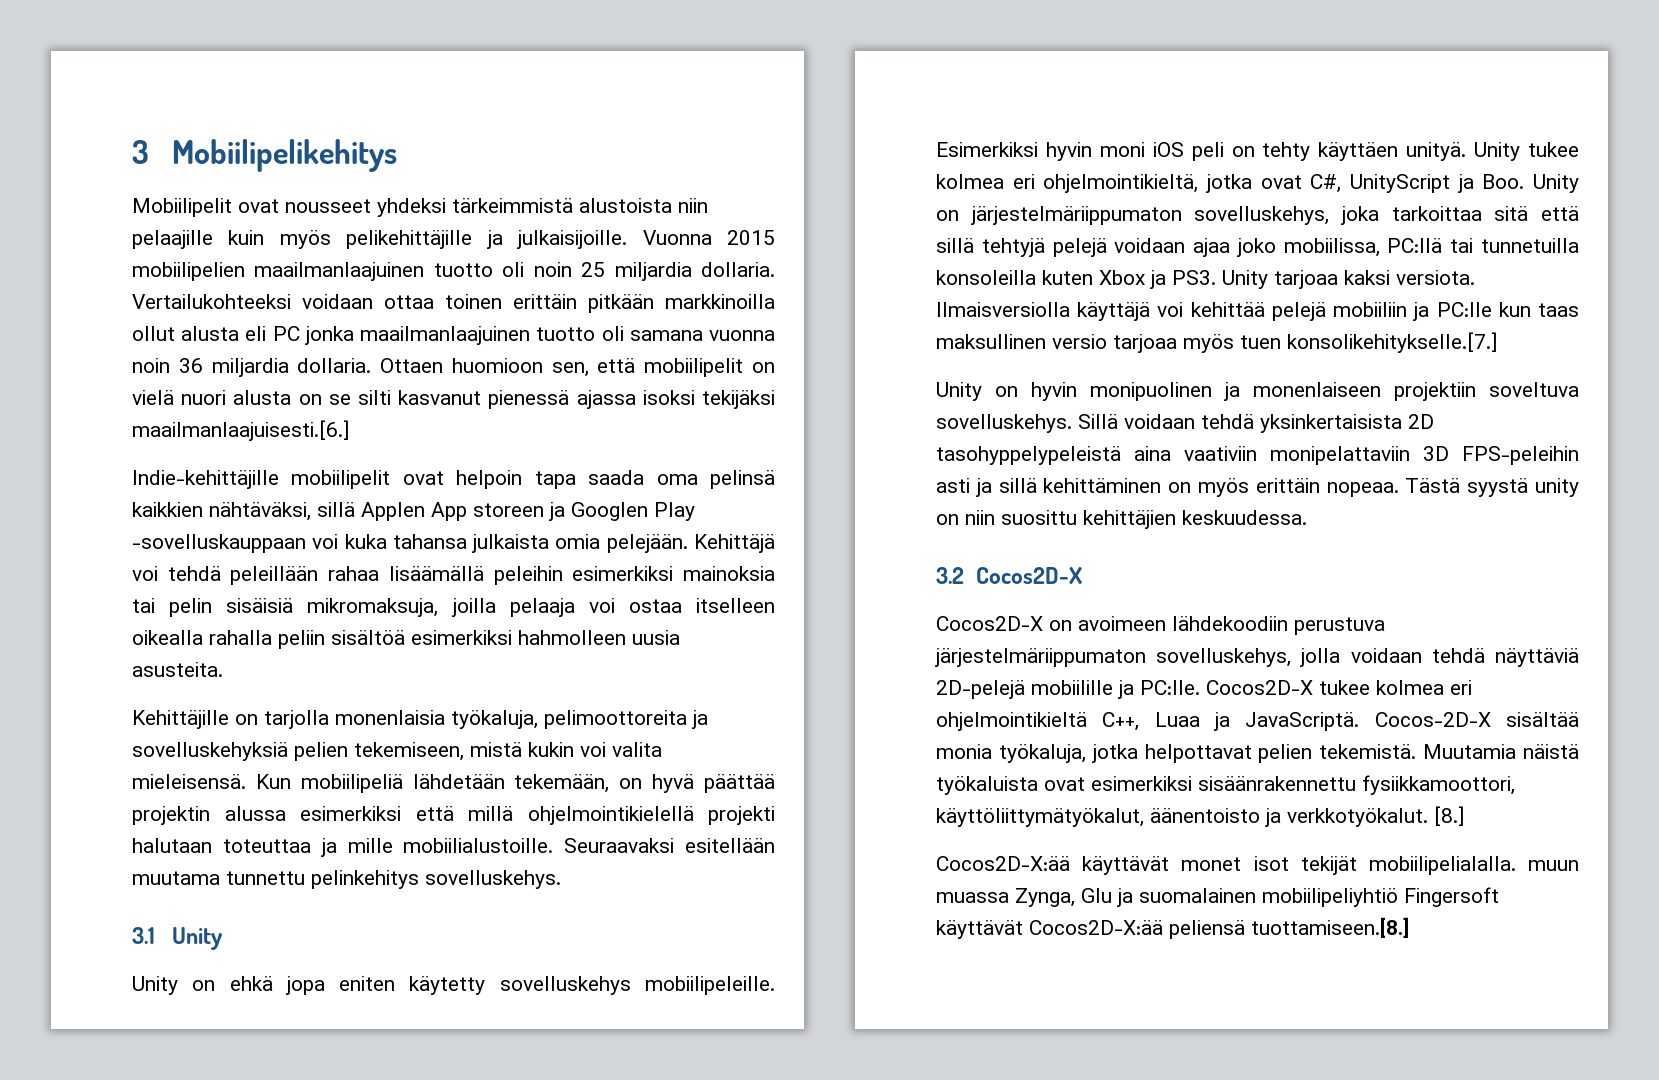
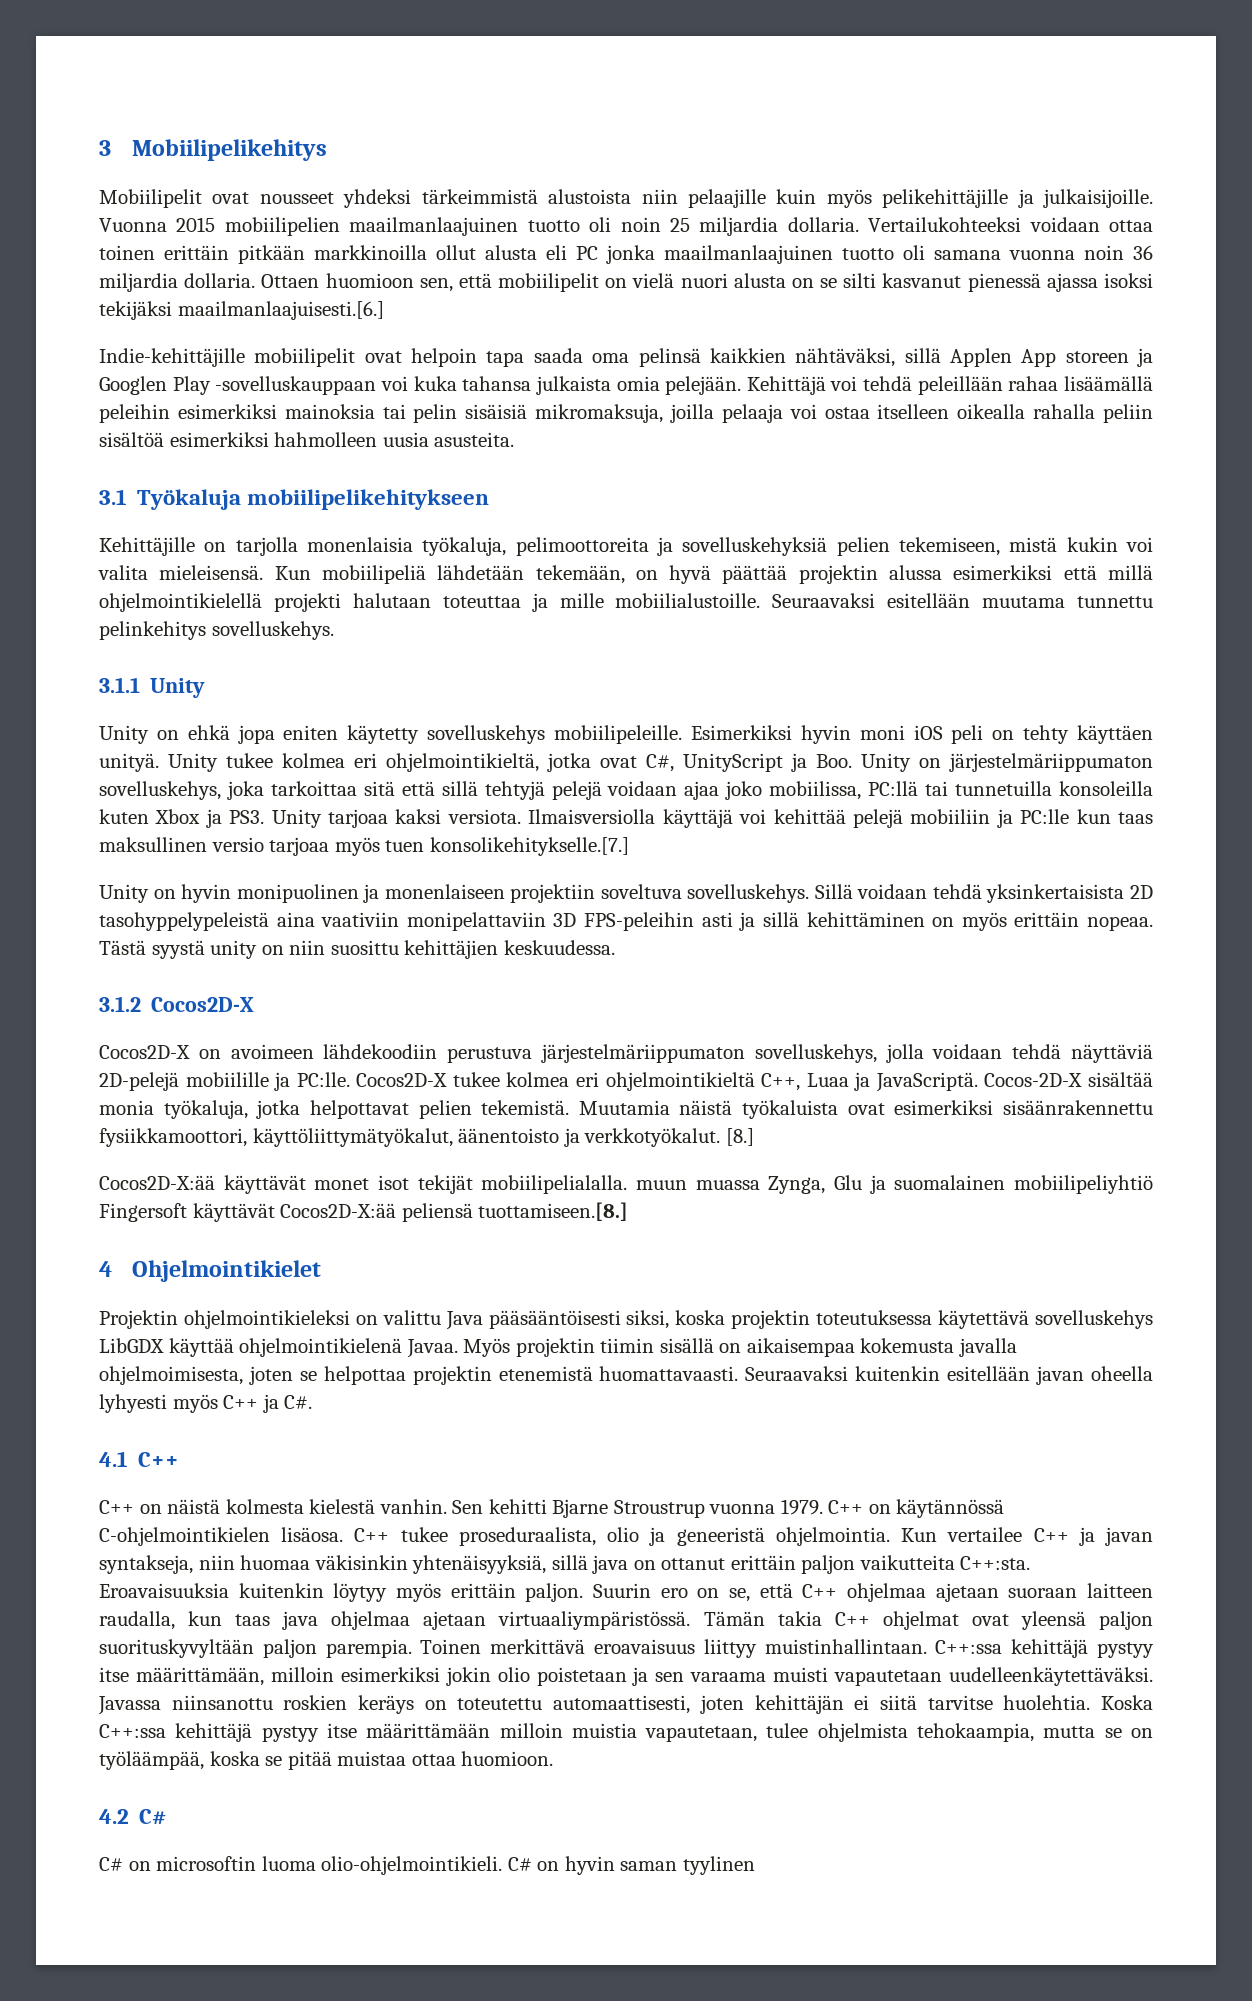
+ 3.1 Työkaluja mobiilipelikehitykseen
- 3.1 Unity
+ 3.1.1 Unity
- 3.2 Cocos2D-X
+ 3.1.2 Cocos2D-X
+ 4 Ohjelmointikielet
+ Projektin ohjelmointikieleksi on valittu Java pääsääntöisesti siksi, koska projektin toteutuksessa käytettävä sovelluskehys LibGDX käyttää ohjelmointikielenä Javaa. Myös projektin tiimin sisällä on aikaisempaa kokemusta javalla ohjelmoimisesta, joten se helpottaa projektin etenemistä huomattavaasti. Seuraavaksi kuitenkin esitellään javan oheella lyhyesti myös C++ ja C#.
+ 4.1 C++
+ C++ on näistä kolmesta kielestä vanhin. Sen kehitti Bjarne Stroustrup vuonna 1979. C++ on käytännössä C-ohjelmointikielen lisäosa. C++ tukee proseduraalista, olio ja geneeristä ohjelmointia. Kun vertailee C++ ja javan syntakseja, niin huomaa väkisinkin yhtenäisyyksiä, sillä java on ottanut erittäin paljon vaikutteita C++:sta. Eroavaisuuksia kuitenkin löytyy myös erittäin paljon. Suurin ero on se, että C++ ohjelmaa ajetaan suoraan laitteen raudalla, kun taas java ohjelmaa ajetaan virtuaaliympäristössä. Tämän takia C++ ohjelmat ovat yleensä paljon suorituskyvyltään paljon parempia. Toinen merkittävä eroavaisuus liittyy muistinhallintaan. C++:ssa kehittäjä pystyy itse määrittämään, milloin esimerkiksi jokin olio poistetaan ja sen varaama muisti vapautetaan uudelleenkäytettäväksi. Javassa niinsanottu roskien keräys on toteutettu automaattisesti, joten kehittäjän ei siitä tarvitse huolehtia. Koska C++:ssa kehittäjä pystyy itse määrittämään milloin muistia vapautetaan, tulee ohjelmista tehokaampia, mutta se on työläämpää, koska se pitää muistaa ottaa huomioon.
+ 4.2 C#
+ C# on microsoftin luoma olio-ohjelmointikieli. C# on hyvin saman tyylinen

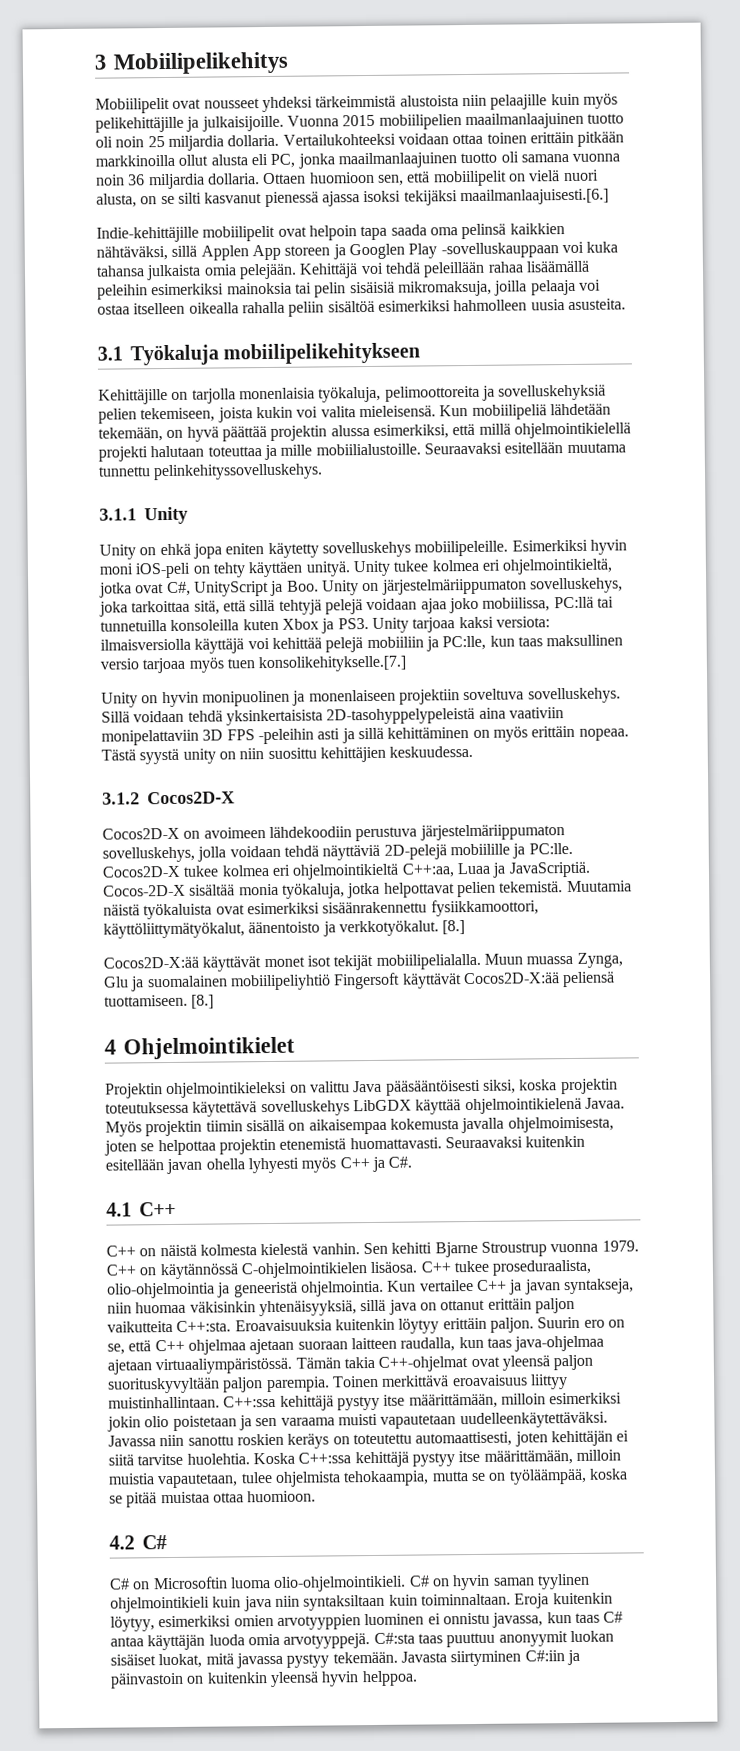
- Vertailukohteeksi voidaan ottaa toinen erittäin pitkään markkinoilla ollut alusta eli PC jonka maailmanlaajuinen tuotto oli samana vuonna noin 36 miljardia dollaria.
+ Vertailukohteeksi voidaan ottaa toinen erittäin pitkään markkinoilla ollut alusta eli PC, jonka maailmanlaajuinen tuotto oli samana vuonna noin 36 miljardia dollaria.
- Ottaen huomioon sen, että mobiilipelit on vielä nuori alusta on se silti kasvanut pienessä ajassa isoksi tekijäksi maailmanlaajuisesti.[6.]
+ Ottaen huomioon sen, että mobiilipelit on vielä nuori alusta, on se silti kasvanut pienessä ajassa isoksi tekijäksi maailmanlaajuisesti.[6.]
- Kehittäjille on tarjolla monenlaisia työkaluja, pelimoottoreita ja sovelluskehyksiä pelien tekemiseen, mistä kukin voi valita mieleisensä.
+ Kehittäjille on tarjolla monenlaisia työkaluja, pelimoottoreita ja sovelluskehyksiä pelien tekemiseen, joista kukin voi valita mieleisensä.
- Kun mobiilipeliä lähdetään tekemään, on hyvä päättää projektin alussa esimerkiksi että millä ohjelmointikielellä projekti halutaan toteuttaa ja mille mobiilialustoille.
+ Kun mobiilipeliä lähdetään tekemään, on hyvä päättää projektin alussa esimerkiksi, että millä ohjelmointikielellä projekti halutaan toteuttaa ja mille mobiilialustoille.
- Seuraavaksi esitellään muutama tunnettu pelinkehitys sovelluskehys.
+ Seuraavaksi esitellään muutama tunnettu pelinkehityssovelluskehys.
- Esimerkiksi hyvin moni iOS peli on tehty käyttäen unityä.
+ Esimerkiksi hyvin moni iOS-peli on tehty käyttäen unityä.
- Unity tukee kolmea eri ohjelmointikieltä, jotka ovat C#, UnityScript ja Boo. Unity on järjestelmäriippumaton sovelluskehys, joka tarkoittaa sitä että sillä tehtyjä pelejä voidaan ajaa joko mobiilissa, PC:llä tai tunnetuilla konsoleilla kuten Xbox ja PS3. Unity tarjoaa kaksi versiota. Ilmaisversiolla käyttäjä voi kehittää pelejä mobiiliin ja PC:lle kun taas maksullinen versio tarjoaa myös tuen konsolikehitykselle.[7.]
+ Unity tukee kolmea eri ohjelmointikieltä, jotka ovat C#, UnityScript ja Boo. Unity on järjestelmäriippumaton sovelluskehys, joka tarkoittaa sitä, että sillä tehtyjä pelejä voidaan ajaa joko mobiilissa, PC:llä tai tunnetuilla konsoleilla kuten Xbox ja PS3. Unity tarjoaa kaksi versiota: ilmaisversiolla käyttäjä voi kehittää pelejä mobiiliin ja PC:lle, kun taas maksullinen versio tarjoaa myös tuen konsolikehitykselle.[7.]
- Sillä voidaan tehdä yksinkertaisista 2D tasohyppelypeleistä aina vaativiin monipelattaviin 3D FPS-peleihin asti ja sillä kehittäminen on myös erittäin nopeaa.
+ Sillä voidaan tehdä yksinkertaisista 2D-tasohyppelypeleistä aina vaativiin monipelattaviin 3D FPS -peleihin asti ja sillä kehittäminen on myös erittäin nopeaa.
- Cocos2D-X tukee kolmea eri ohjelmointikieltä C++, Luaa ja JavaScriptä.
+ Cocos2D-X tukee kolmea eri ohjelmointikieltä C++:aa, Luaa ja JavaScriptiä.
- Cocos2D-X:ää käyttävät monet isot tekijät mobiilipelialalla. muun muassa Zynga, Glu ja suomalainen mobiilipeliyhtiö Fingersoft käyttävät Cocos2D-X:ää peliensä tuottamiseen.[8.]
+ Cocos2D-X:ää käyttävät monet isot tekijät mobiilipelialalla. Muun muassa Zynga, Glu ja suomalainen mobiilipeliyhtiö Fingersoft käyttävät Cocos2D-X:ää peliensä tuottamiseen. [8.]
- Myös projektin tiimin sisällä on aikaisempaa kokemusta javalla ohjelmoimisesta, joten se helpottaa projektin etenemistä huomattavaasti.
+ Myös projektin tiimin sisällä on aikaisempaa kokemusta javalla ohjelmoimisesta, joten se helpottaa projektin etenemistä huomattavasti.
- Seuraavaksi kuitenkin esitellään javan oheella lyhyesti myös C++ ja C#.
+ Seuraavaksi kuitenkin esitellään javan ohella lyhyesti myös C++ ja C#.
- C++ tukee proseduraalista, olio ja geneeristä ohjelmointia.
+ C++ tukee proseduraalista, olio-ohjelmointia ja geneeristä ohjelmointia.
- Eroavaisuuksia kuitenkin löytyy myös erittäin paljon.
+ Eroavaisuuksia kuitenkin löytyy erittäin paljon.
- Suurin ero on se, että C++ ohjelmaa ajetaan suoraan laitteen raudalla, kun taas java ohjelmaa ajetaan virtuaaliympäristössä.
+ Suurin ero on se, että C++ ohjelmaa ajetaan suoraan laitteen raudalla, kun taas java-ohjelmaa ajetaan virtuaaliympäristössä.
- Tämän takia C++ ohjelmat ovat yleensä paljon suorituskyvyltään paljon parempia.
+ Tämän takia C++-ohjelmat ovat yleensä paljon suorituskyvyltään paljon parempia.
- Javassa niinsanottu roskien keräys on toteutettu automaattisesti, joten kehittäjän ei siitä tarvitse huolehtia.
+ Javassa niin sanottu roskien keräys on toteutettu automaattisesti, joten kehittäjän ei siitä tarvitse huolehtia.
- Koska C++:ssa kehittäjä pystyy itse määrittämään milloin muistia vapautetaan, tulee ohjelmista tehokaampia, mutta se on työläämpää, koska se pitää muistaa ottaa huomioon.
+ Koska C++:ssa kehittäjä pystyy itse määrittämään, milloin muistia vapautetaan, tulee ohjelmista tehokaampia, mutta se on työläämpää, koska se pitää muistaa ottaa huomioon.
- C# on microsoftin luoma olio-ohjelmointikieli.
+ C# on Microsoftin luoma olio-ohjelmointikieli.
- C# on hyvin saman tyylinen
+ C# on hyvin saman tyylinen ohjelmointikieli kuin java niin syntaksiltaan kuin toiminnaltaan. Eroja kuitenkin löytyy, esimerkiksi omien arvotyyppien luominen ei onnistu javassa, kun taas C# antaa käyttäjän luoda omia arvotyyppejä. C#:sta taas puuttuu anonyymit luokan sisäiset luokat, mitä javassa pystyy tekemään. Javasta siirtyminen C#:iin ja päinvastoin on kuitenkin yleensä hyvin helppoa.

